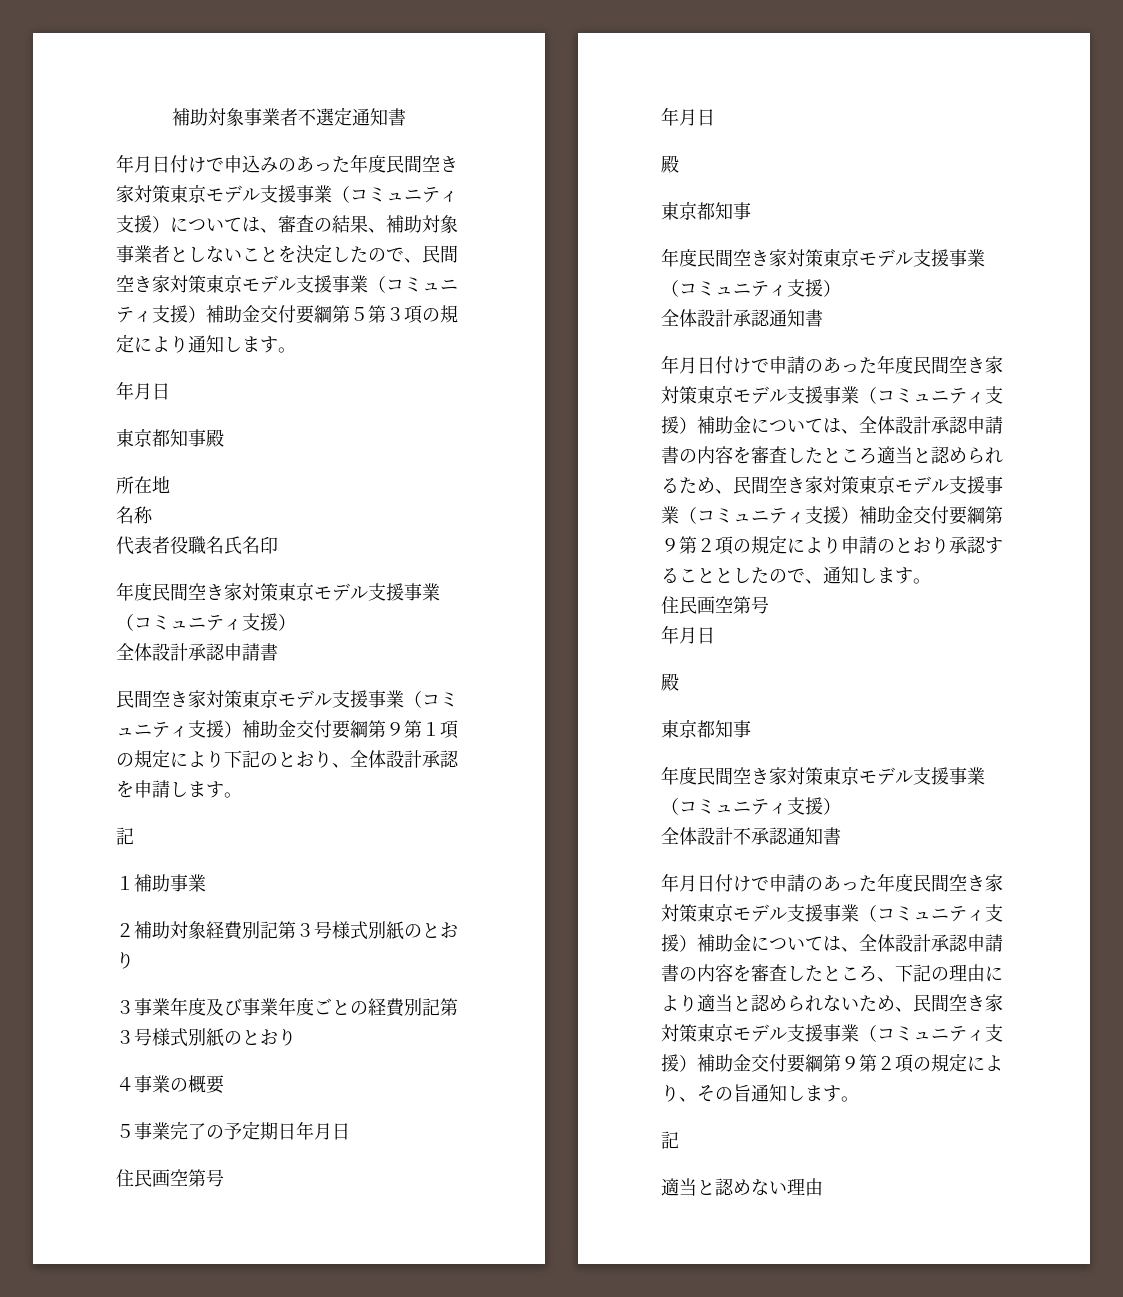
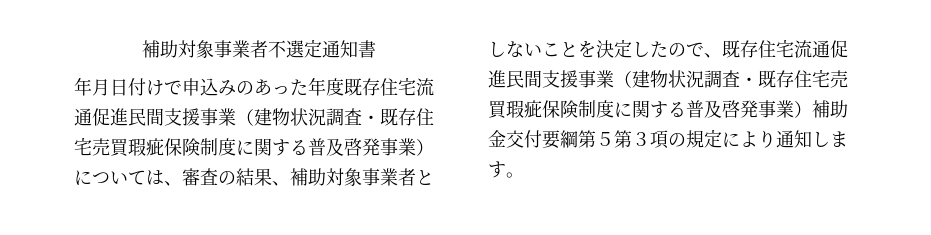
- 年月日付けで申込みのあった年度民間空き家対策東京モデル支援事業（コミュニティ支援）については、審査の結果、補助対象事業者としないことを決定したので、民間空き家対策東京モデル支援事業（コミュニティ支援）補助金交付要綱第５第３項の規定により通知します。
- 年月日
- 東京都知事殿
- 所在地
- 名称
- 代表者役職名氏名印
- 年度民間空き家対策東京モデル支援事業（コミュニティ支援）
- 全体設計承認申請書
- 民間空き家対策東京モデル支援事業（コミュニティ支援）補助金交付要綱第９第１項の規定により下記のとおり、全体設計承認を申請します。
- 記
- １補助事業
- ２補助対象経費別記第３号様式別紙のとおり
- ３事業年度及び事業年度ごとの経費別記第３号様式別紙のとおり
- ４事業の概要
- ５事業完了の予定期日年月日
- 住民画空第号
- 年月日
- 殿
- 東京都知事
- 年度民間空き家対策東京モデル支援事業（コミュニティ支援）
- 全体設計承認通知書
- 年月日付けで申請のあった年度民間空き家対策東京モデル支援事業（コミュニティ支援）補助金については、全体設計承認申請書の内容を審査したところ適当と認められるため、民間空き家対策東京モデル支援事業（コミュニティ支援）補助金交付要綱第９第２項の規定により申請のとおり承認することとしたので、通知します。
- 住民画空第号
- 年月日
- 殿
- 東京都知事
- 年度民間空き家対策東京モデル支援事業（コミュニティ支援）
- 全体設計不承認通知書
- 年月日付けで申請のあった年度民間空き家対策東京モデル支援事業（コミュニティ支援）補助金については、全体設計承認申請書の内容を審査したところ、下記の理由により適当と認められないため、民間空き家対策東京モデル支援事業（コミュニティ支援）補助金交付要綱第９第２項の規定により、その旨通知します。
- 記
- 適当と認めない理由
+ 年月日付けで申込みのあった年度既存住宅流通促進民間支援事業（建物状況調査・既存住宅売買瑕疵保険制度に関する普及啓発事業）については、審査の結果、補助対象事業者としないことを決定したので、既存住宅流通促進民間支援事業（建物状況調査・既存住宅売買瑕疵保険制度に関する普及啓発事業）補助金交付要綱第５第３項の規定により通知します。

